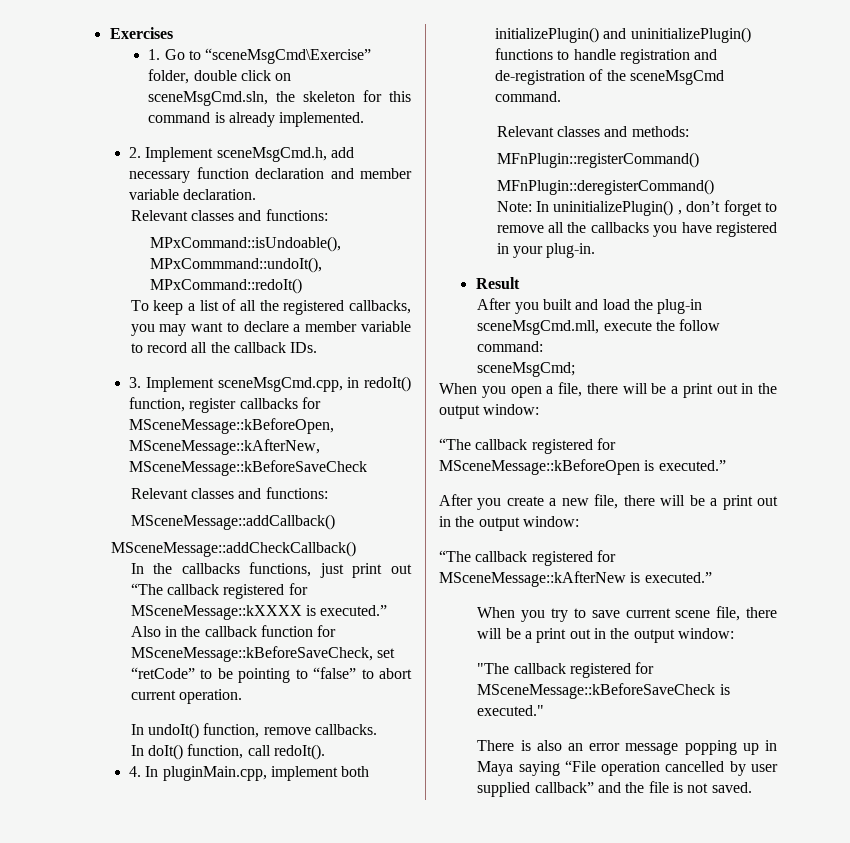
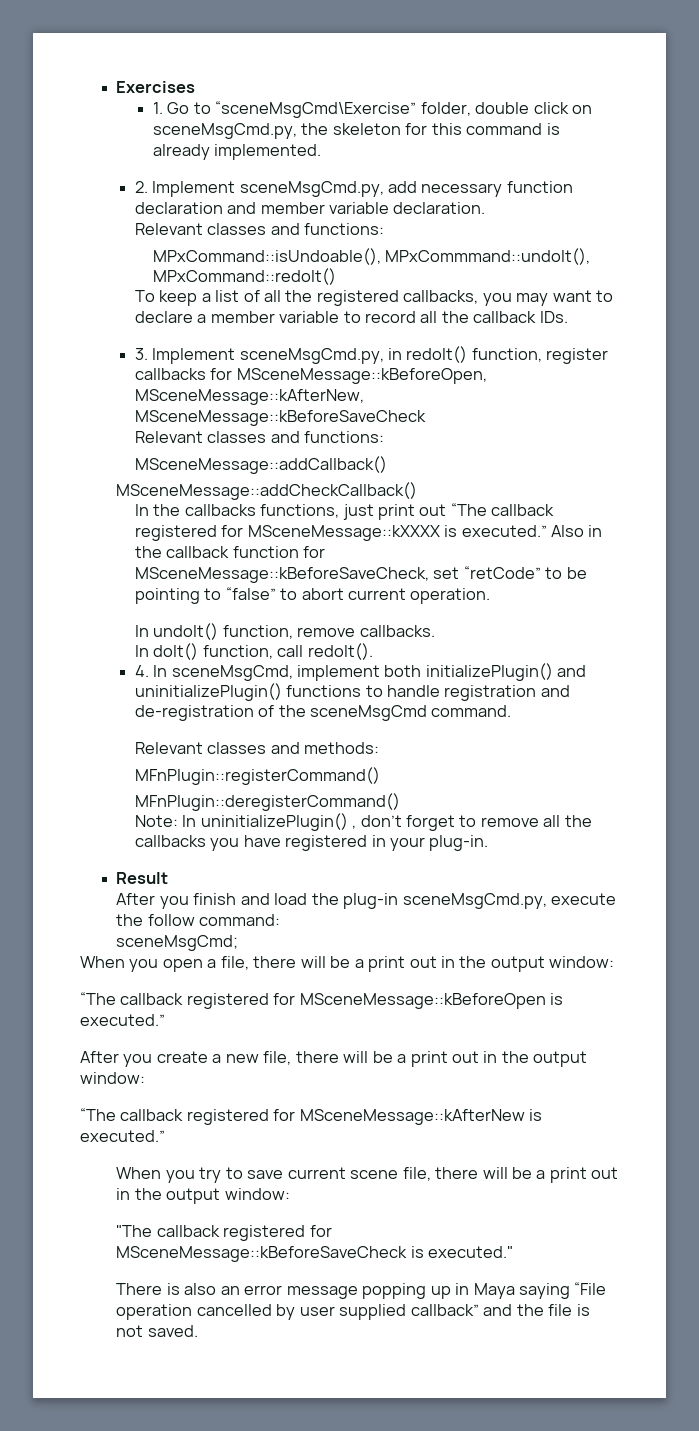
- 1. Go to “sceneMsgCmd\Exercise” folder, double click on sceneMsgCmd.sln, the skeleton for this command is already implemented.
+ 1. Go to “sceneMsgCmd\Exercise” folder, double click on sceneMsgCmd.py, the skeleton for this command is already implemented.
- 2. Implement sceneMsgCmd.h, add necessary function declaration and member variable declaration.
+ 2. Implement sceneMsgCmd.py, add necessary function declaration and member variable declaration.
- 3. Implement sceneMsgCmd.cpp, in redoIt() function, register callbacks for MSceneMessage::kBeforeOpen, MSceneMessage::kAfterNew, MSceneMessage::kBeforeSaveCheck
+ 3. Implement sceneMsgCmd.py, in redoIt() function, register callbacks for MSceneMessage::kBeforeOpen, MSceneMessage::kAfterNew, MSceneMessage::kBeforeSaveCheck
- 4. In pluginMain.cpp, implement both initializePlugin() and uninitializePlugin() functions to handle registration and de-registration of the sceneMsgCmd command.
+ 4. In sceneMsgCmd, implement both initializePlugin() and uninitializePlugin() functions to handle registration and de-registration of the sceneMsgCmd command.
- After you built and load the plug-in sceneMsgCmd.mll, execute the follow command:
+ After you finish and load the plug-in sceneMsgCmd.py, execute the follow command:

